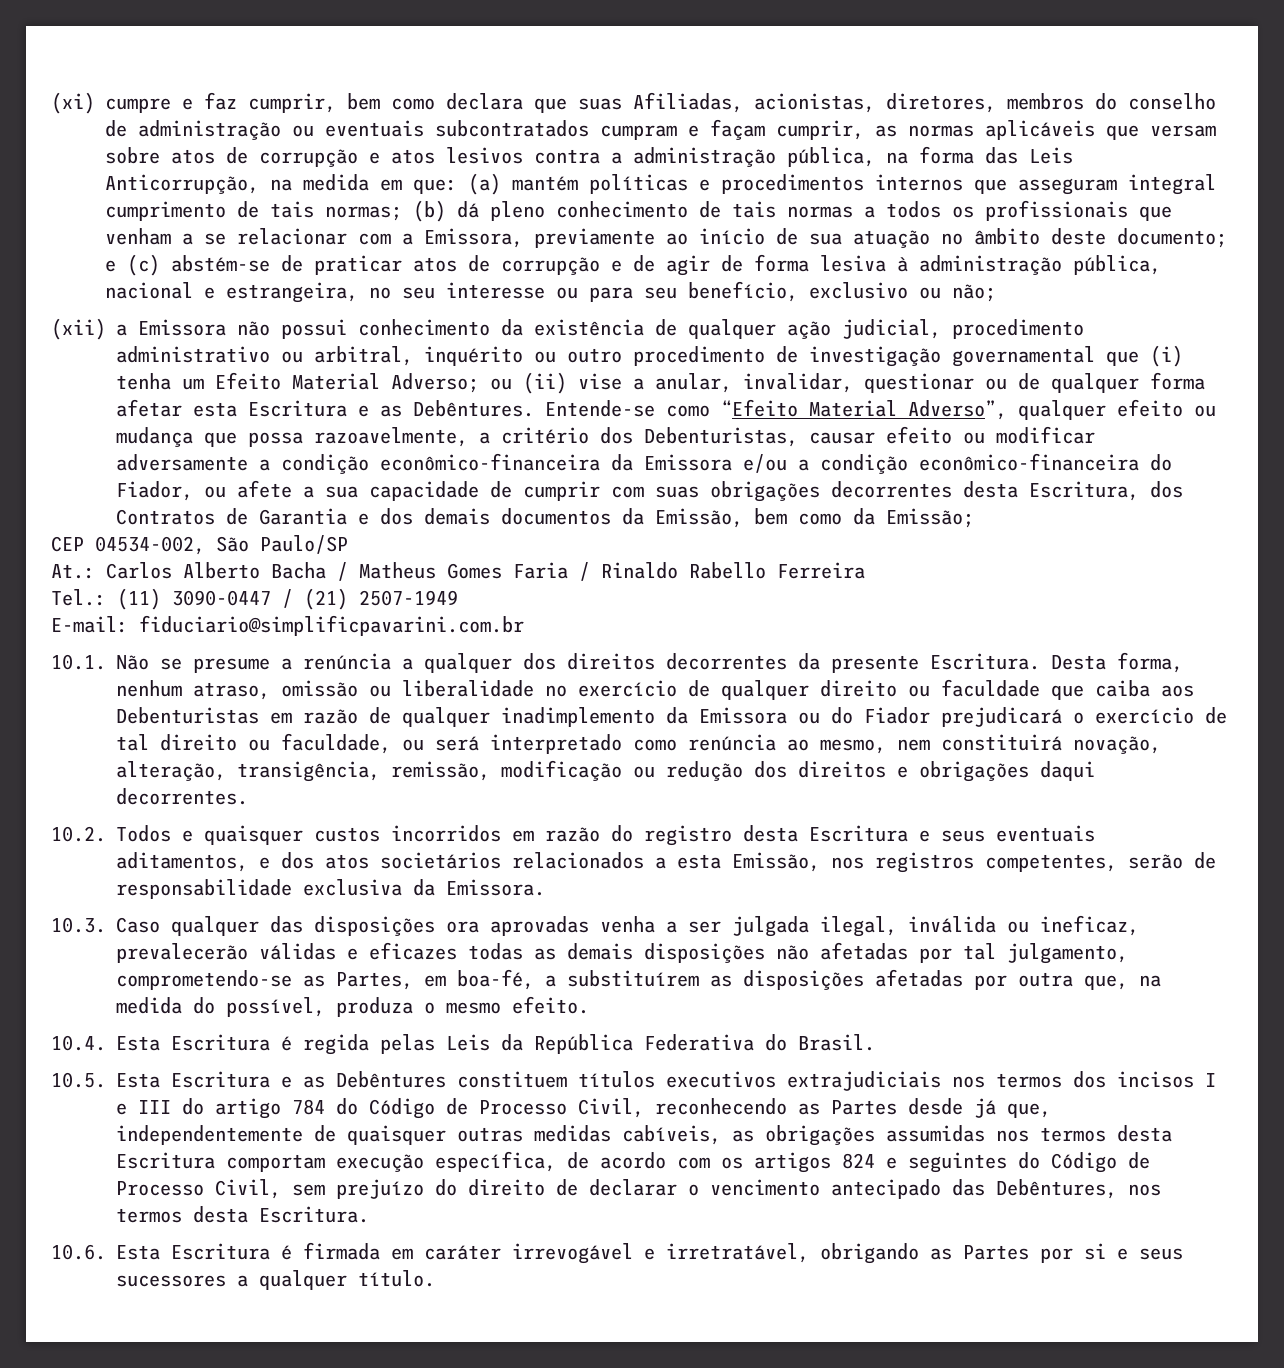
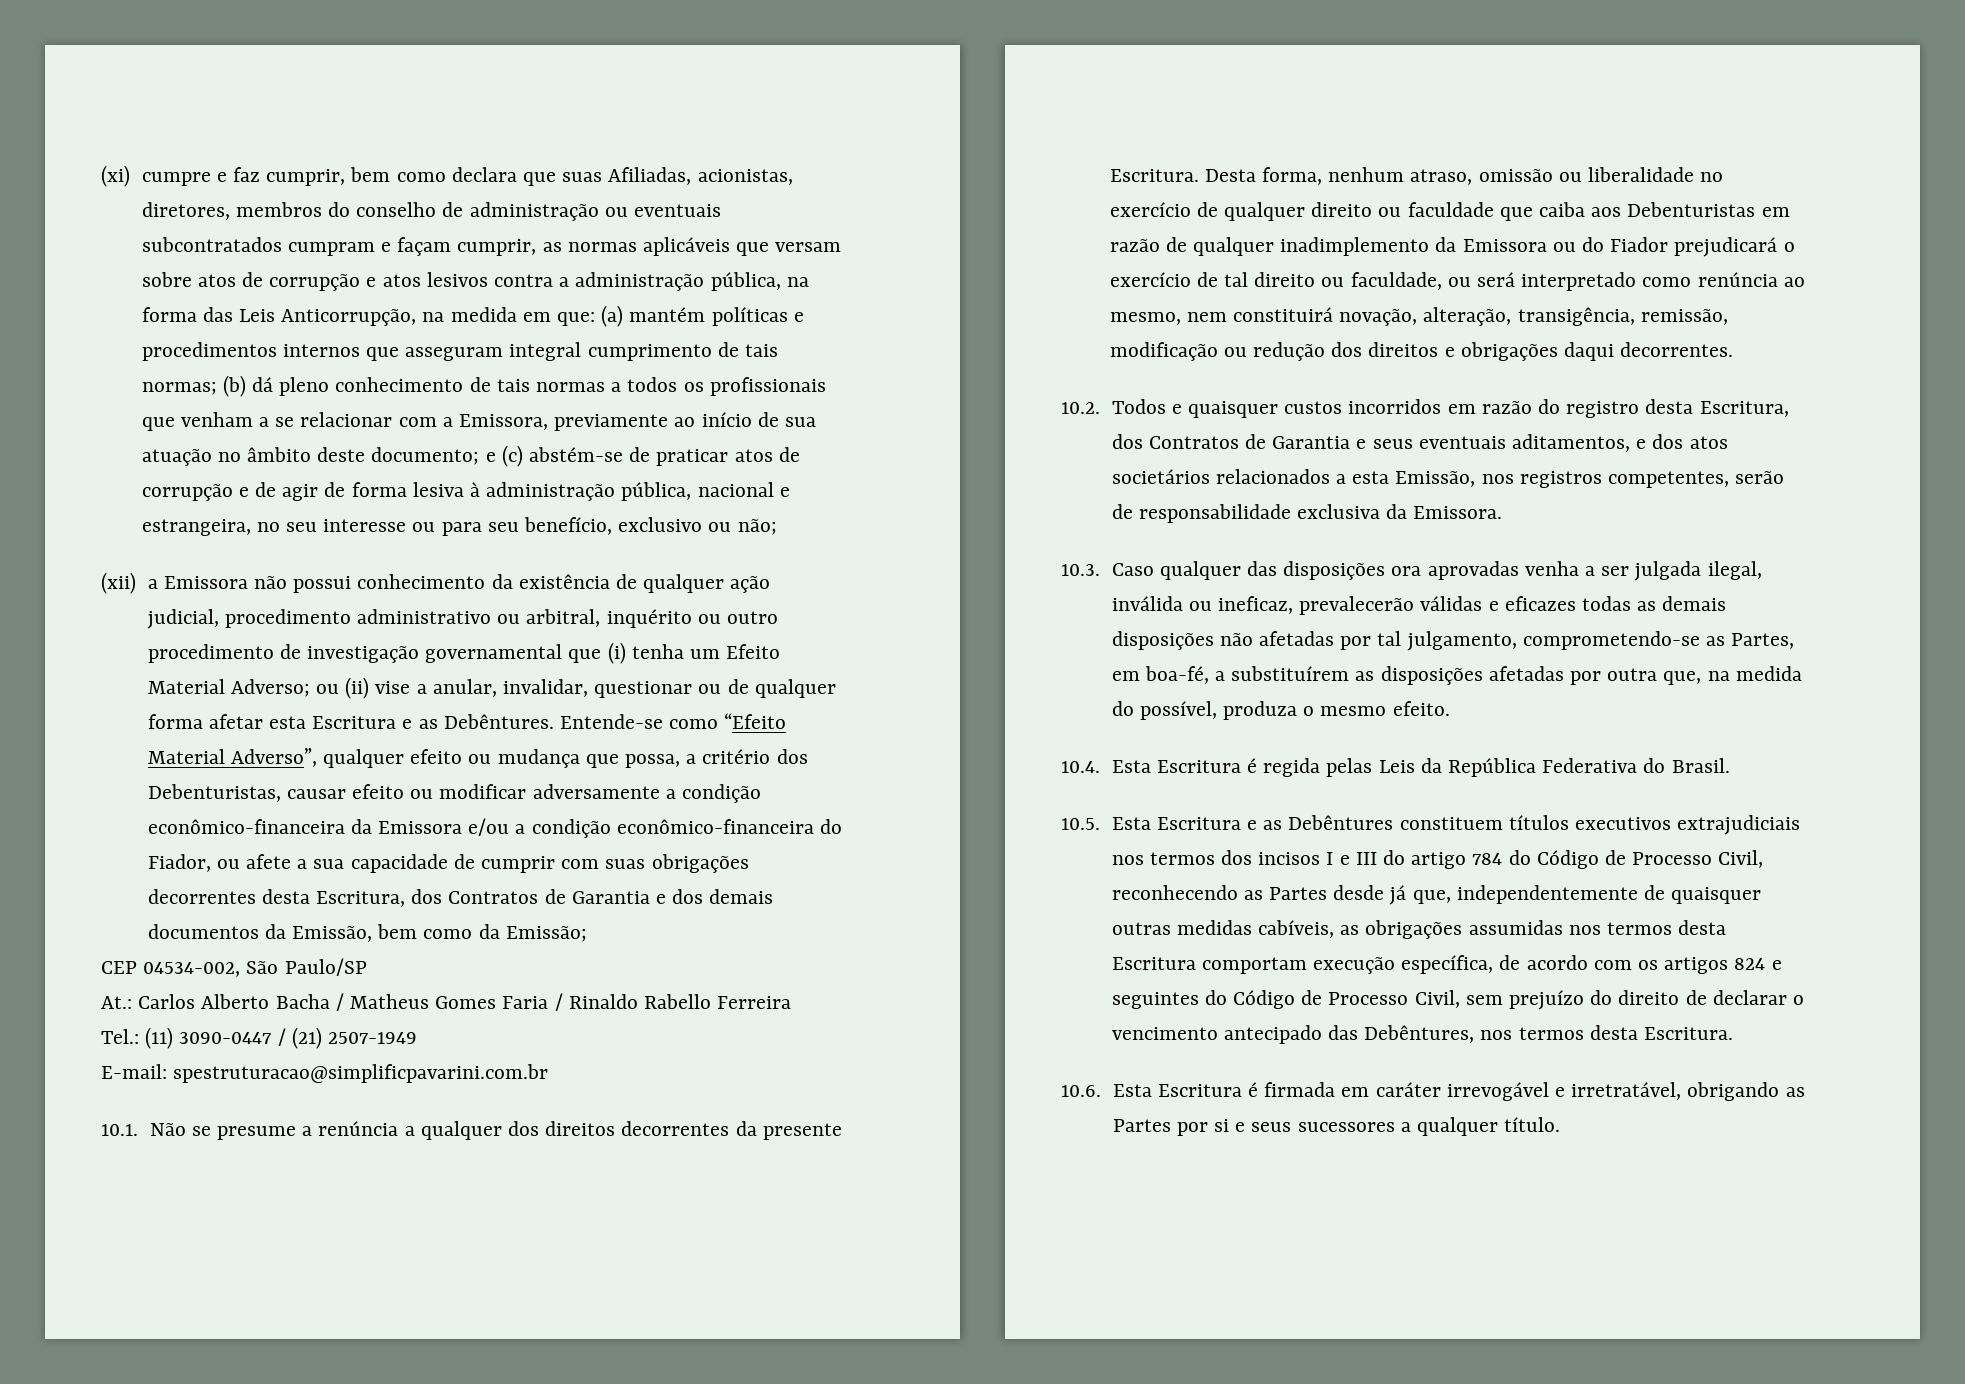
- Entende-se como “Efeito Material Adverso”, qualquer efeito ou mudança que possa razoavelmente, a critério dos Debenturistas, causar efeito ou modificar adversamente a condição econômico-financeira da Emissora e/ou a condição econômico-financeira do Fiador, ou afete a sua capacidade de cumprir com suas obrigações decorrentes desta Escritura, dos Contratos de Garantia e dos demais documentos da Emissão, bem como da Emissão;
+ Entende-se como “Efeito Material Adverso”, qualquer efeito ou mudança que possa, a critério dos Debenturistas, causar efeito ou modificar adversamente a condição econômico-financeira da Emissora e/ou a condição econômico-financeira do Fiador, ou afete a sua capacidade de cumprir com suas obrigações decorrentes desta Escritura, dos Contratos de Garantia e dos demais documentos da Emissão, bem como da Emissão;
- E-mail: fiduciario@simplificpavarini.com.br
+ E-mail: spestruturacao@simplificpavarini.com.br
- 10.2. Todos e quaisquer custos incorridos em razão do registro desta Escritura e seus eventuais aditamentos, e dos atos societários relacionados a esta Emissão, nos registros competentes, serão de responsabilidade exclusiva da Emissora.
+ 10.2. Todos e quaisquer custos incorridos em razão do registro desta Escritura, dos Contratos de Garantia e seus eventuais aditamentos, e dos atos societários relacionados a esta Emissão, nos registros competentes, serão de responsabilidade exclusiva da Emissora.

